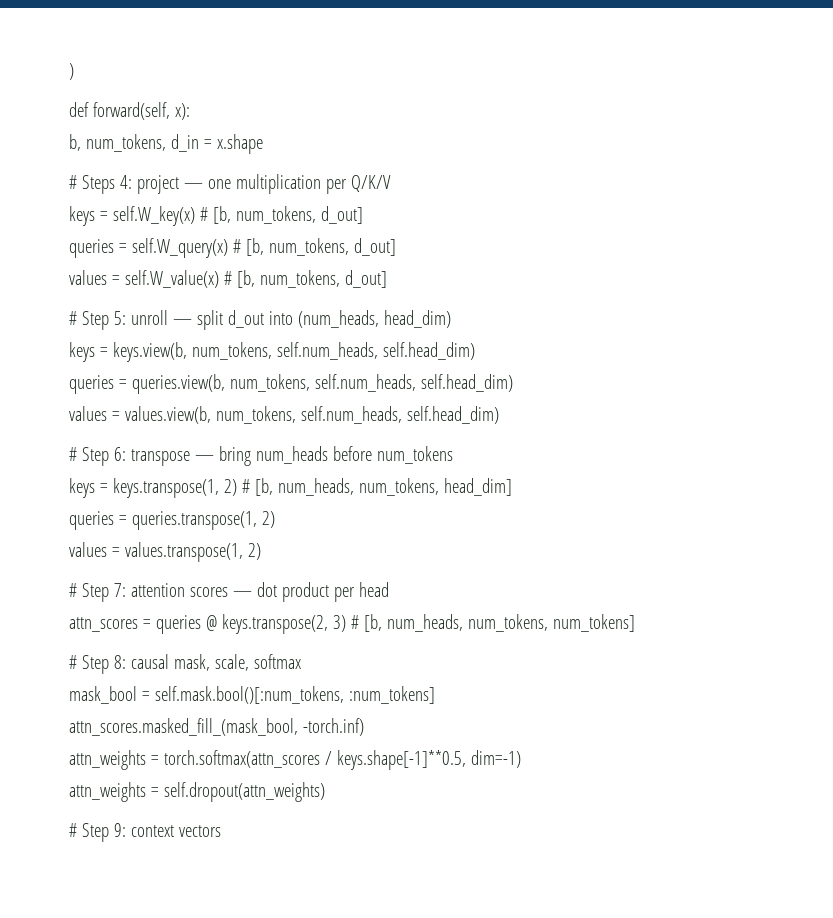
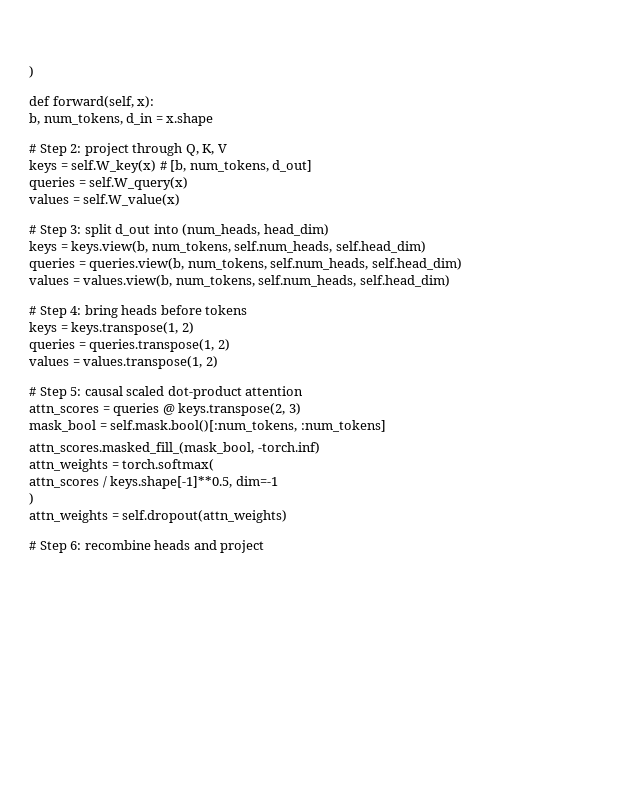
- # Steps 4: project — one multiplication per Q/K/V
+ # Step 2: project through Q, K, V
- queries = self.W_query(x) # [b, num_tokens, d_out]
+ queries = self.W_query(x)
- values = self.W_value(x) # [b, num_tokens, d_out]
- # Step 5: unroll — split d_out into (num_heads, head_dim)
+ values = self.W_value(x)
+ # Step 3: split d_out into (num_heads, head_dim)
- # Step 6: transpose — bring num_heads before num_tokens
+ # Step 4: bring heads before tokens
- keys = keys.transpose(1, 2) # [b, num_heads, num_tokens, head_dim]
+ keys = keys.transpose(1, 2)
- # Step 7: attention scores — dot product per head
+ # Step 5: causal scaled dot-product attention
- attn_scores = queries @ keys.transpose(2, 3) # [b, num_heads, num_tokens, num_tokens]
- # Step 8: causal mask, scale, softmax
+ attn_scores = queries @ keys.transpose(2, 3)
- attn_weights = torch.softmax(attn_scores / keys.shape[-1]**0.5, dim=-1)
+ attn_weights = torch.softmax(
+ attn_scores / keys.shape[-1]**0.5, dim=-1
+ )
- # Step 9: context vectors
+ # Step 6: recombine heads and project

